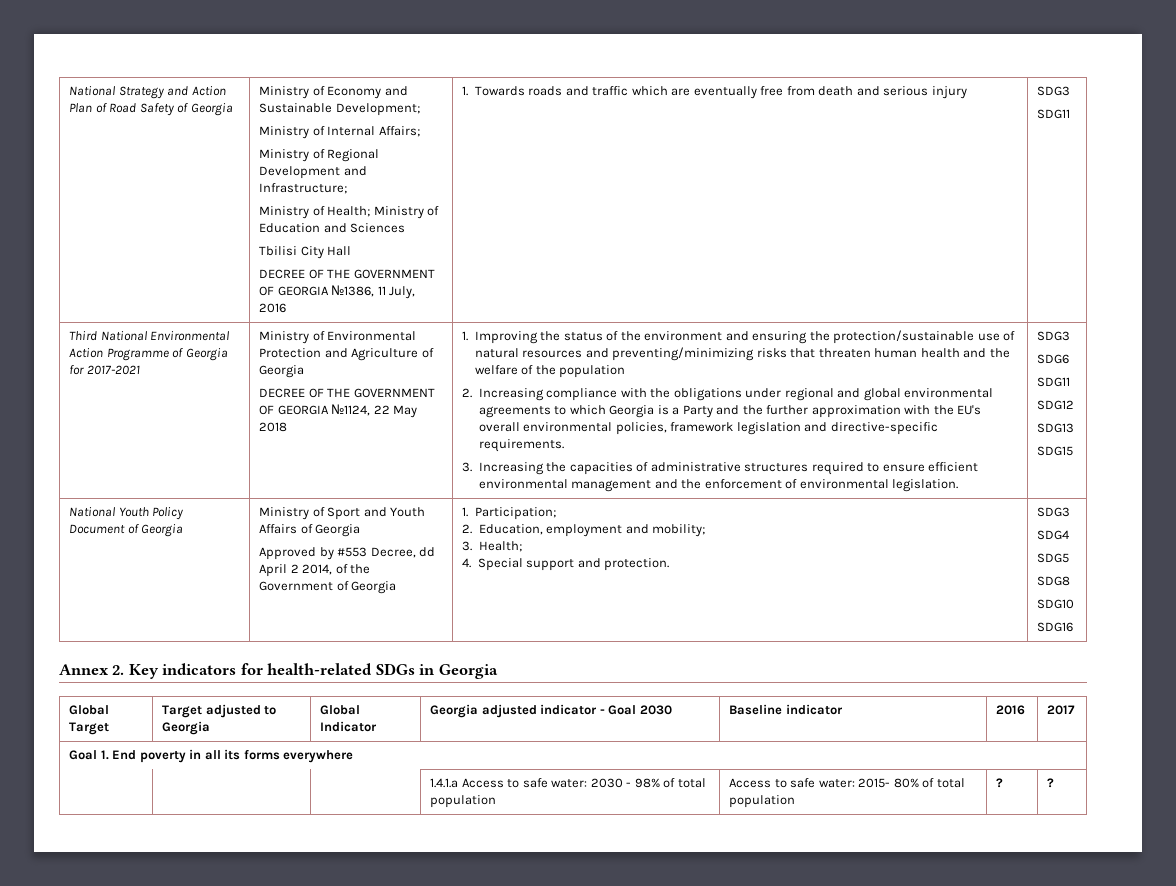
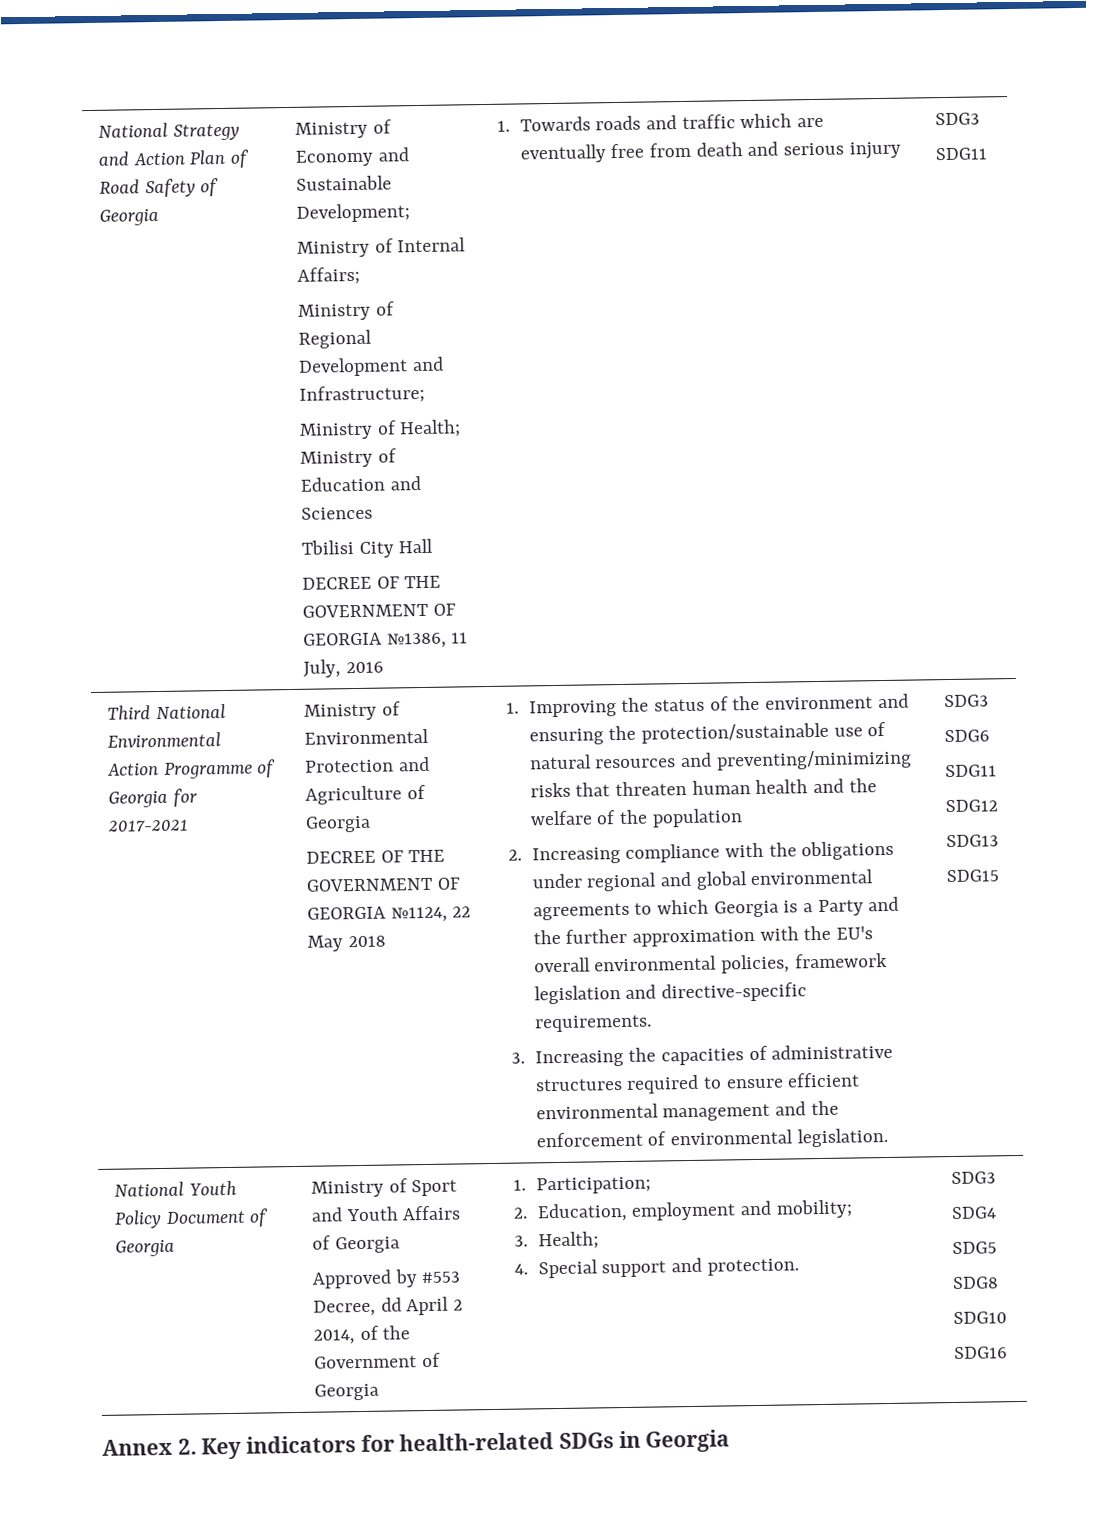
- Global Target | Target adjusted to Georgia | Global Indicator | Georgia adjusted indicator - Goal 2030 | Baseline indicator | 2016 | 2017
- Goal 1. End poverty in all its forms everywhere
- | | | 1.4.1.a Access to safe water: 2030 - 98% of total population | Access to safe water: 2015- 80% of total population | ? | ?

